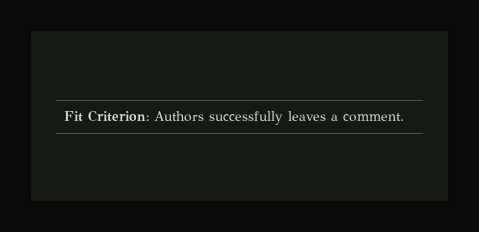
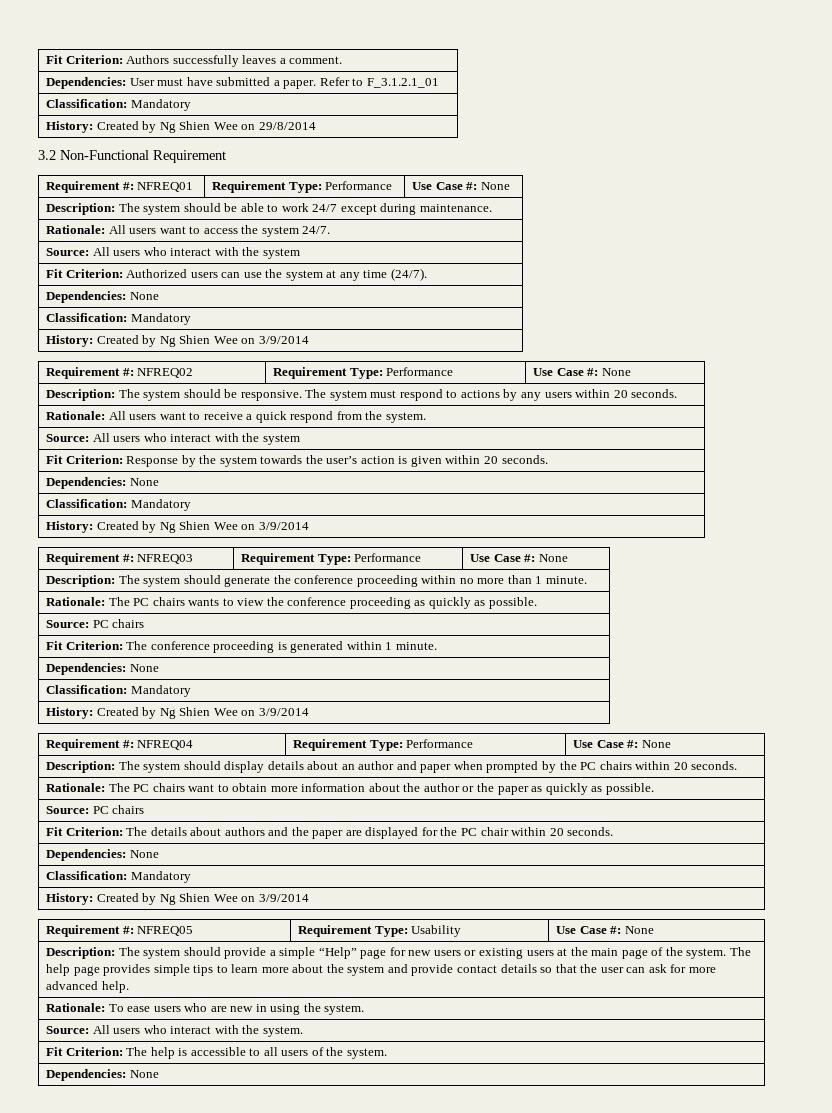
+ Dependencies: User must have submitted a paper. Refer to F_3.1.2.1_01
+ Classification: Mandatory
+ History: Created by Ng Shien Wee on 29/8/2014
+ 3.2 Non-Functional Requirement
+ Requirement #: NFREQ01 | Requirement Type: Performance | Use Case #: None
+ Description: The system should be able to work 24/7 except during maintenance.
+ Rationale: All users want to access the system 24/7.
+ Source: All users who interact with the system
+ Fit Criterion: Authorized users can use the system at any time (24/7).
+ Dependencies: None
+ Classification: Mandatory
+ History: Created by Ng Shien Wee on 3/9/2014
+ Requirement #: NFREQ02 | Requirement Type: Performance | Use Case #: None
+ Description: The system should be responsive. The system must respond to actions by any users within 20 seconds.
+ Rationale: All users want to receive a quick respond from the system.
+ Source: All users who interact with the system
+ Fit Criterion: Response by the system towards the user’s action is given within 20 seconds.
+ Dependencies: None
+ Classification: Mandatory
+ History: Created by Ng Shien Wee on 3/9/2014
+ Requirement #: NFREQ03 | Requirement Type: Performance | Use Case #: None
+ Description: The system should generate the conference proceeding within no more than 1 minute.
+ Rationale: The PC chairs wants to view the conference proceeding as quickly as possible.
+ Source: PC chairs
+ Fit Criterion: The conference proceeding is generated within 1 minute.
+ Dependencies: None
+ Classification: Mandatory
+ History: Created by Ng Shien Wee on 3/9/2014
+ Requirement #: NFREQ04 | Requirement Type: Performance | Use Case #: None
+ Description: The system should display details about an author and paper when prompted by the PC chairs within 20 seconds.
+ Rationale: The PC chairs want to obtain more information about the author or the paper as quickly as possible.
+ Source: PC chairs
+ Fit Criterion: The details about authors and the paper are displayed for the PC chair within 20 seconds.
+ Dependencies: None
+ Classification: Mandatory
+ History: Created by Ng Shien Wee on 3/9/2014
+ Requirement #: NFREQ05 | Requirement Type: Usability | Use Case #: None
+ Description: The system should provide a simple “Help” page for new users or existing users at the main page of the system. The help page provides simple tips to learn more about the system and provide contact details so that the user can ask for more advanced help.
+ Rationale: To ease users who are new in using the system.
+ Source: All users who interact with the system.
+ Fit Criterion: The help is accessible to all users of the system.
+ Dependencies: None

